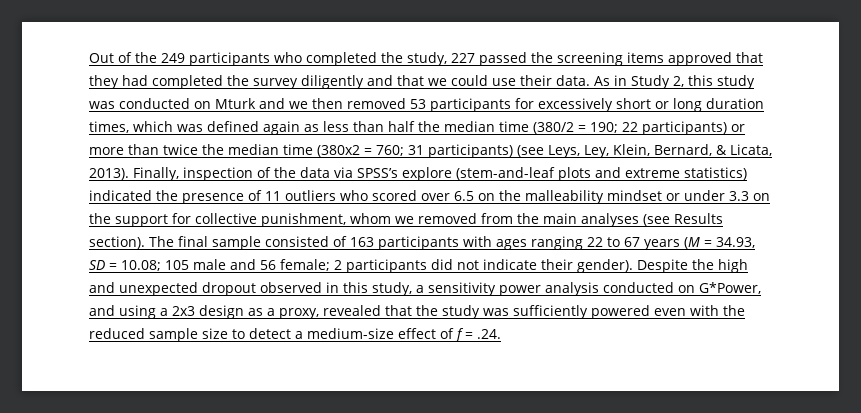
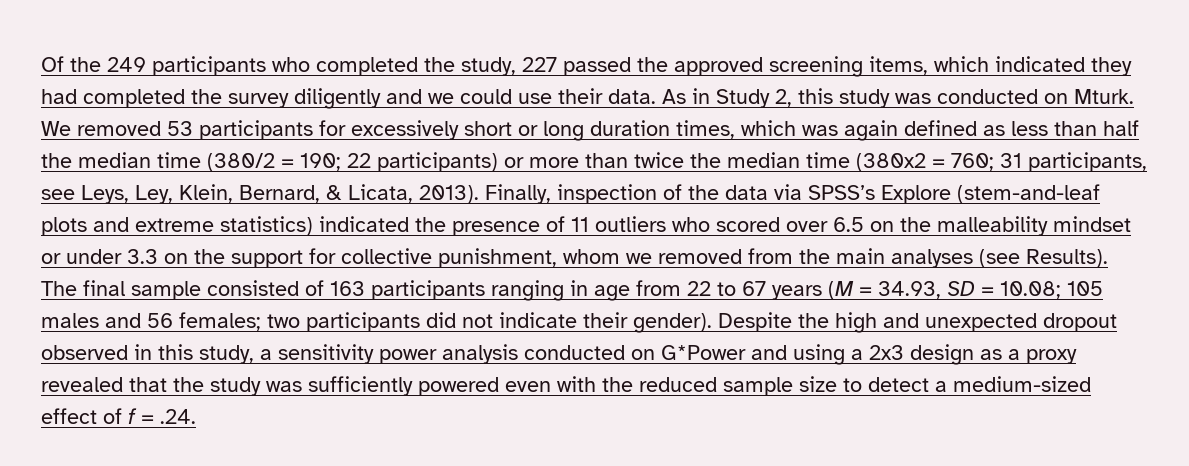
- Out of the 249 participants who completed the study, 227 passed the screening items approved that they had completed the survey diligently and that we could use their data.
+ Of the 249 participants who completed the study, 227 passed the approved screening items, which indicated they had completed the survey diligently and we could use their data.
- As in Study 2, this study was conducted on Mturk and we then removed 53 participants for excessively short or long duration times, which was defined again as less than half the median time (380/2 = 190; 22 participants) or more than twice the median time (380x2 = 760; 31 participants) (see Leys, Ley, Klein, Bernard, & Licata, 2013).
+ As in Study 2, this study was conducted on Mturk. We removed 53 participants for excessively short or long duration times, which was again defined as less than half the median time (380/2 = 190; 22 participants) or more than twice the median time (380x2 = 760; 31 participants, see Leys, Ley, Klein, Bernard, & Licata, 2013).
- Finally, inspection of the data via SPSS’s explore (stem-and-leaf plots and extreme statistics) indicated the presence of 11 outliers who scored over 6.5 on the malleability mindset or under 3.3 on the support for collective punishment, whom we removed from the main analyses (see Results section).
+ Finally, inspection of the data via SPSS’s Explore (stem-and-leaf plots and extreme statistics) indicated the presence of 11 outliers who scored over 6.5 on the malleability mindset or under 3.3 on the support for collective punishment, whom we removed from the main analyses (see Results).
- The final sample consisted of 163 participants with ages ranging 22 to 67 years (M = 34.93, SD = 10.08; 105 male and 56 female; 2 participants did not indicate their gender).
+ The final sample consisted of 163 participants ranging in age from 22 to 67 years (M = 34.93, SD = 10.08; 105 males and 56 females; two participants did not indicate their gender).
- Despite the high and unexpected dropout observed in this study, a sensitivity power analysis conducted on G*Power, and using a 2x3 design as a proxy, revealed that the study was sufficiently powered even with the reduced sample size to detect a medium-size effect of f = .24.
+ Despite the high and unexpected dropout observed in this study, a sensitivity power analysis conducted on G*Power and using a 2x3 design as a proxy revealed that the study was sufficiently powered even with the reduced sample size to detect a medium-sized effect of f = .24.

